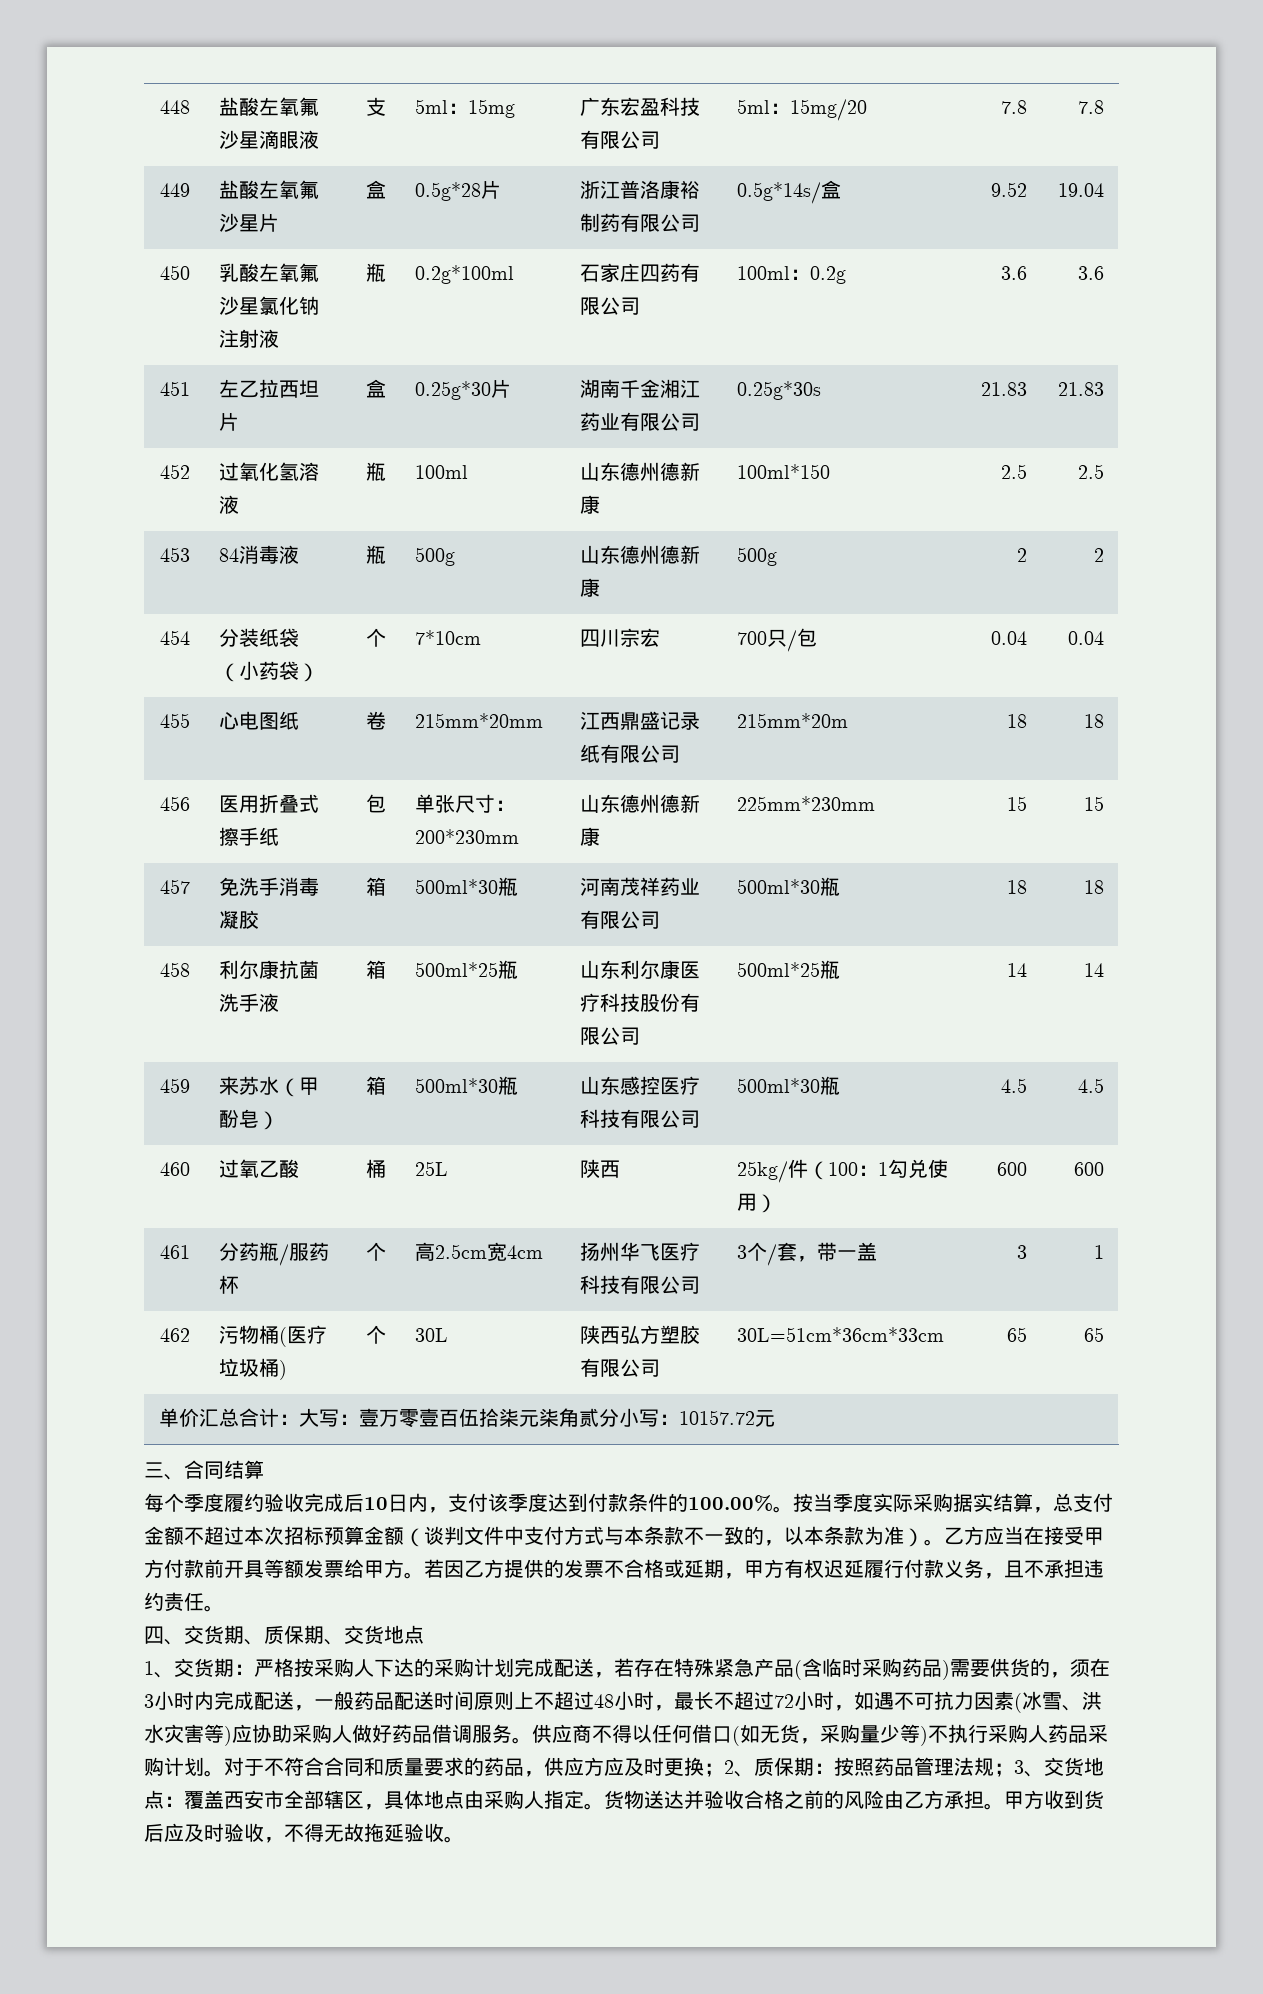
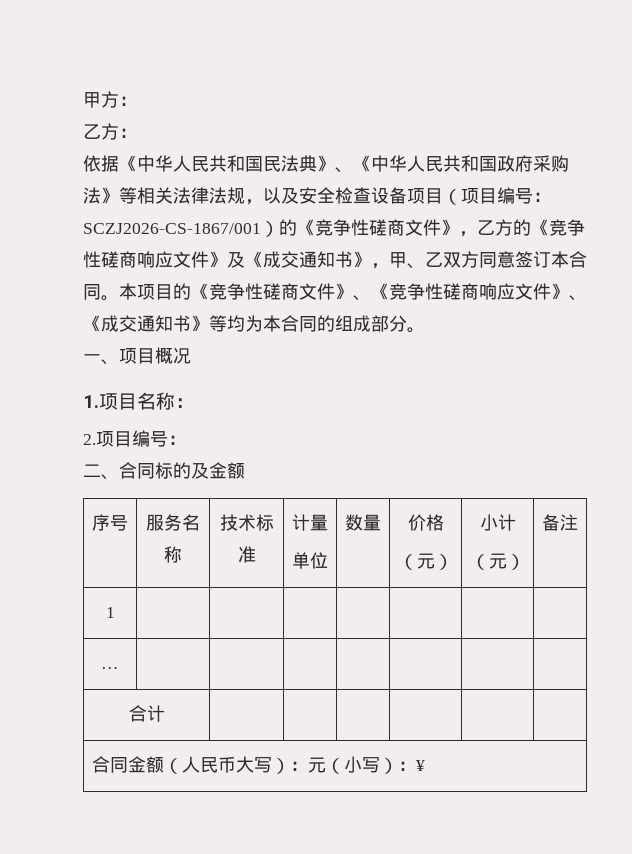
- 448 | 盐酸左氧氟沙星滴眼液 | 支 | 5ml：15mg | 广东宏盈科技有限公司 | 5ml：15mg/20 | 7.8 | 7.8
- 449 | 盐酸左氧氟沙星片 | 盒 | 0.5g*28片 | 浙江普洛康裕制药有限公司 | 0.5g*14s/盒 | 9.52 | 19.04
- 450 | 乳酸左氧氟沙星氯化钠注射液 | 瓶 | 0.2g*100ml | 石家庄四药有限公司 | 100ml：0.2g | 3.6 | 3.6
- 451 | 左乙拉西坦片 | 盒 | 0.25g*30片 | 湖南千金湘江药业有限公司 | 0.25g*30s | 21.83 | 21.83
- 452 | 过氧化氢溶液 | 瓶 | 100ml | 山东德州德新康 | 100ml*150 | 2.5 | 2.5
- 453 | 84消毒液 | 瓶 | 500g | 山东德州德新康 | 500g | 2 | 2
- 454 | 分装纸袋（小药袋） | 个 | 7*10cm | 四川宗宏 | 700只/包 | 0.04 | 0.04
- 455 | 心电图纸 | 卷 | 215mm*20mm | 江西鼎盛记录纸有限公司 | 215mm*20m | 18 | 18
- 456 | 医用折叠式擦手纸 | 包 | 单张尺寸：200*230mm | 山东德州德新康 | 225mm*230mm | 15 | 15
- 457 | 免洗手消毒凝胶 | 箱 | 500ml*30瓶 | 河南茂祥药业有限公司 | 500ml*30瓶 | 18 | 18
- 458 | 利尔康抗菌洗手液 | 箱 | 500ml*25瓶 | 山东利尔康医疗科技股份有限公司 | 500ml*25瓶 | 14 | 14
- 459 | 来苏水（甲酚皂） | 箱 | 500ml*30瓶 | 山东感控医疗科技有限公司 | 500ml*30瓶 | 4.5 | 4.5
- 460 | 过氧乙酸 | 桶 | 25L | 陕西 | 25kg/件（100：1勾兑使用） | 600 | 600
- 461 | 分药瓶/服药杯 | 个 | 高2.5cm宽4cm | 扬州华飞医疗科技有限公司 | 3个/套，带一盖 | 3 | 1
- 462 | 污物桶(医疗垃圾桶) | 个 | 30L | 陕西弘方塑胶有限公司 | 30L=51cm*36cm*33cm | 65 | 65
- 单价汇总合计：大写：壹万零壹百伍拾柒元柒角贰分小写：10157.72元
- 三、合同结算
- 每个季度履约验收完成后10日内，支付该季度达到付款条件的100.00%。按当季度实际采购据实结算，总支付金额不超过本次招标预算金额（谈判文件中支付方式与本条款不一致的，以本条款为准）。乙方应当在接受甲方付款前开具等额发票给甲方。若因乙方提供的发票不合格或延期，甲方有权迟延履行付款义务，且不承担违约责任。
- 四、交货期、质保期、交货地点
- 1、交货期：严格按采购人下达的采购计划完成配送，若存在特殊紧急产品(含临时采购药品)需要供货的，须在3小时内完成配送，一般药品配送时间原则上不超过48小时，最长不超过72小时，如遇不可抗力因素(冰雪、洪水灾害等)应协助采购人做好药品借调服务。供应商不得以任何借口(如无货，采购量少等)不执行采购人药品采购计划。对于不符合合同和质量要求的药品，供应方应及时更换；2、质保期：按照药品管理法规；3、交货地点：覆盖西安市全部辖区，具体地点由采购人指定。货物送达并验收合格之前的风险由乙方承担。甲方收到货后应及时验收，不得无故拖延验收。
+ 甲方：
+ 乙方：
+ 依据《中华人民共和国民法典》、《中华人民共和国政府采购法》等相关法律法规，以及安全检查设备项目（项目编号：SCZJ2026-CS-1867/001）的《竞争性磋商文件》，乙方的《竞争性磋商响应文件》及《成交通知书》，甲、乙双方同意签订本合同。本项目的《竞争性磋商文件》、《竞争性磋商响应文件》、《成交通知书》等均为本合同的组成部分。
+ 一、项目概况
+ 1.项目名称：
+ 2.项目编号：
+ 二、合同标的及金额
+ 序号 | 服务名称 | 技术标准 | 计量
+ 单位 | 数量 | 价格
+ （元） | 小计
+ （元） | 备注
+ 1 | | | | | | |
+ … | | | | | | |
+ 合计 | | | | | |
+ 合同金额（人民币大写）：元（小写）：¥

